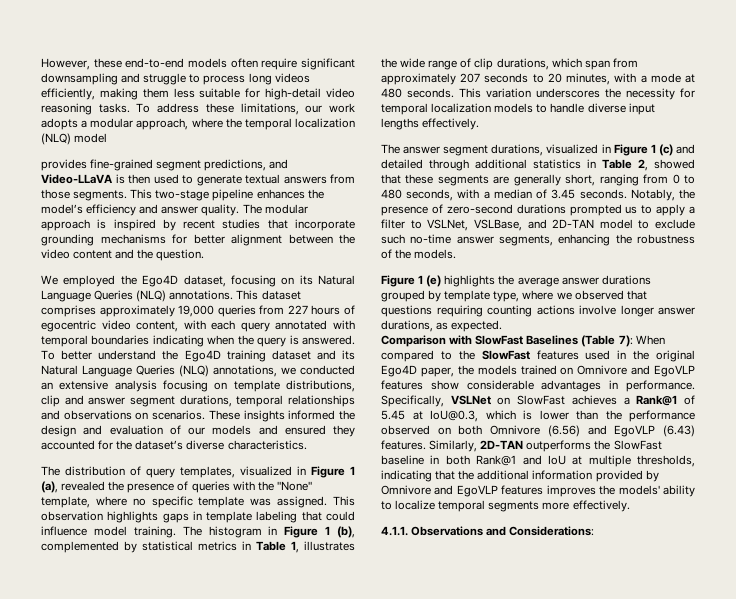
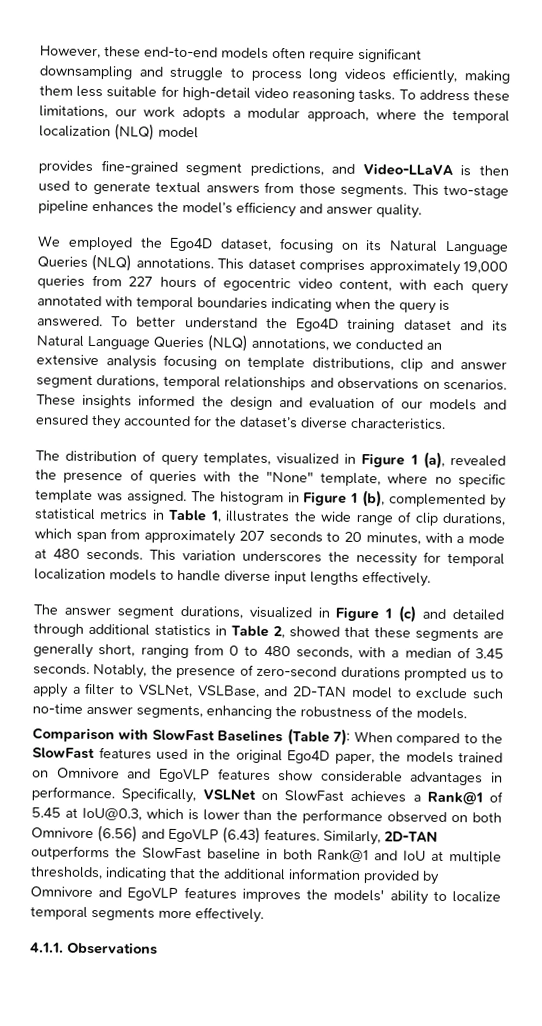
- The modular approach is inspired by recent studies that incorporate grounding mechanisms for better alignment between the video content and the question.
- This observation highlights gaps in template labeling that could influence model training.
- Figure 1 (e) highlights the average answer durations grouped by template type, where we observed that questions requiring counting actions involve longer answer durations, as expected.
- 4.1.1. Observations and Considerations:
+ 4.1.1. Observations

